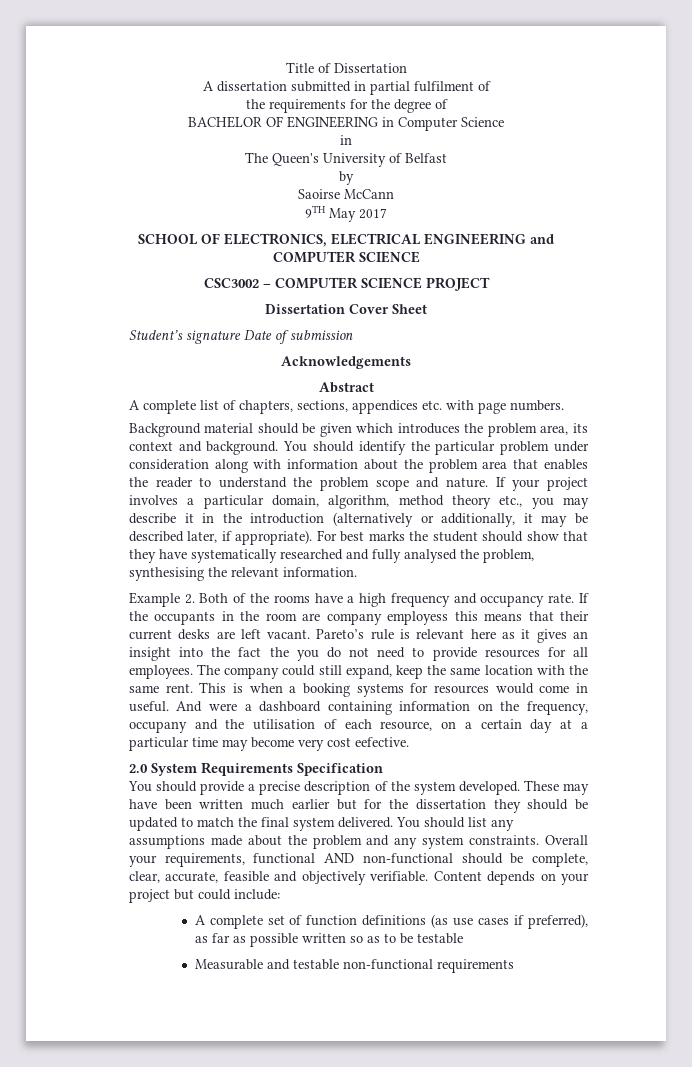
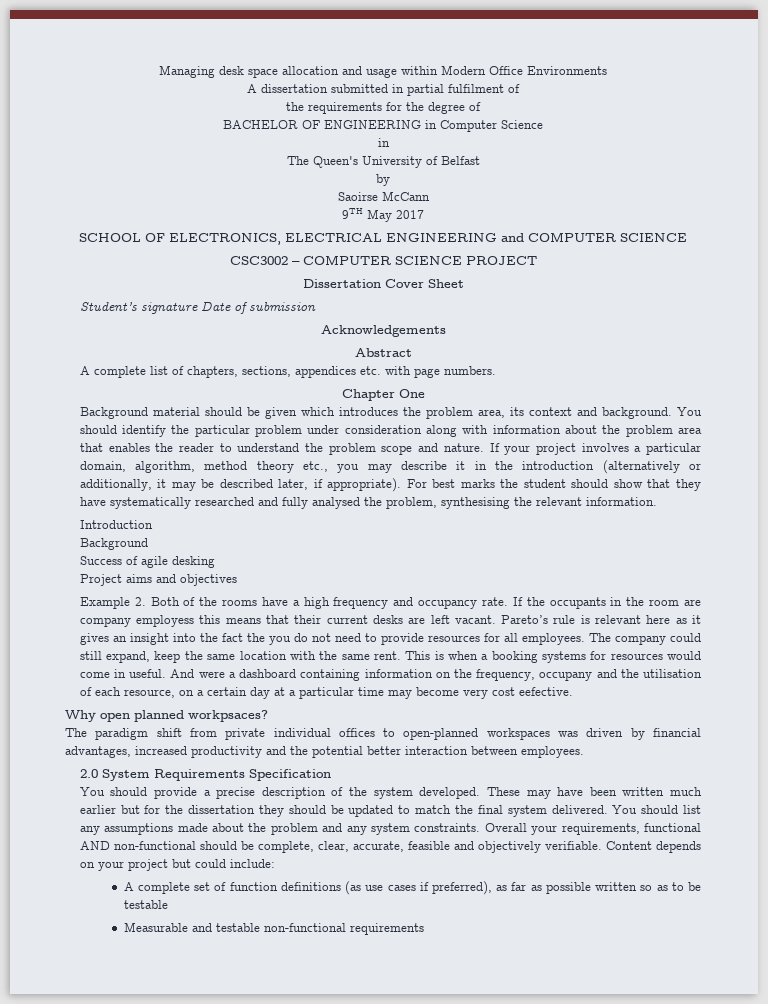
- Title of Dissertation
+ Managing desk space allocation and usage within Modern Office Environments
+ Chapter One
+ Introduction
+ Background
+ Success of agile desking
+ Project aims and objectives
+ Why open planned workpsaces?
+ The paradigm shift from private individual offices to open-planned workspaces was driven by financial advantages, increased productivity and the potential better interaction between employees.

